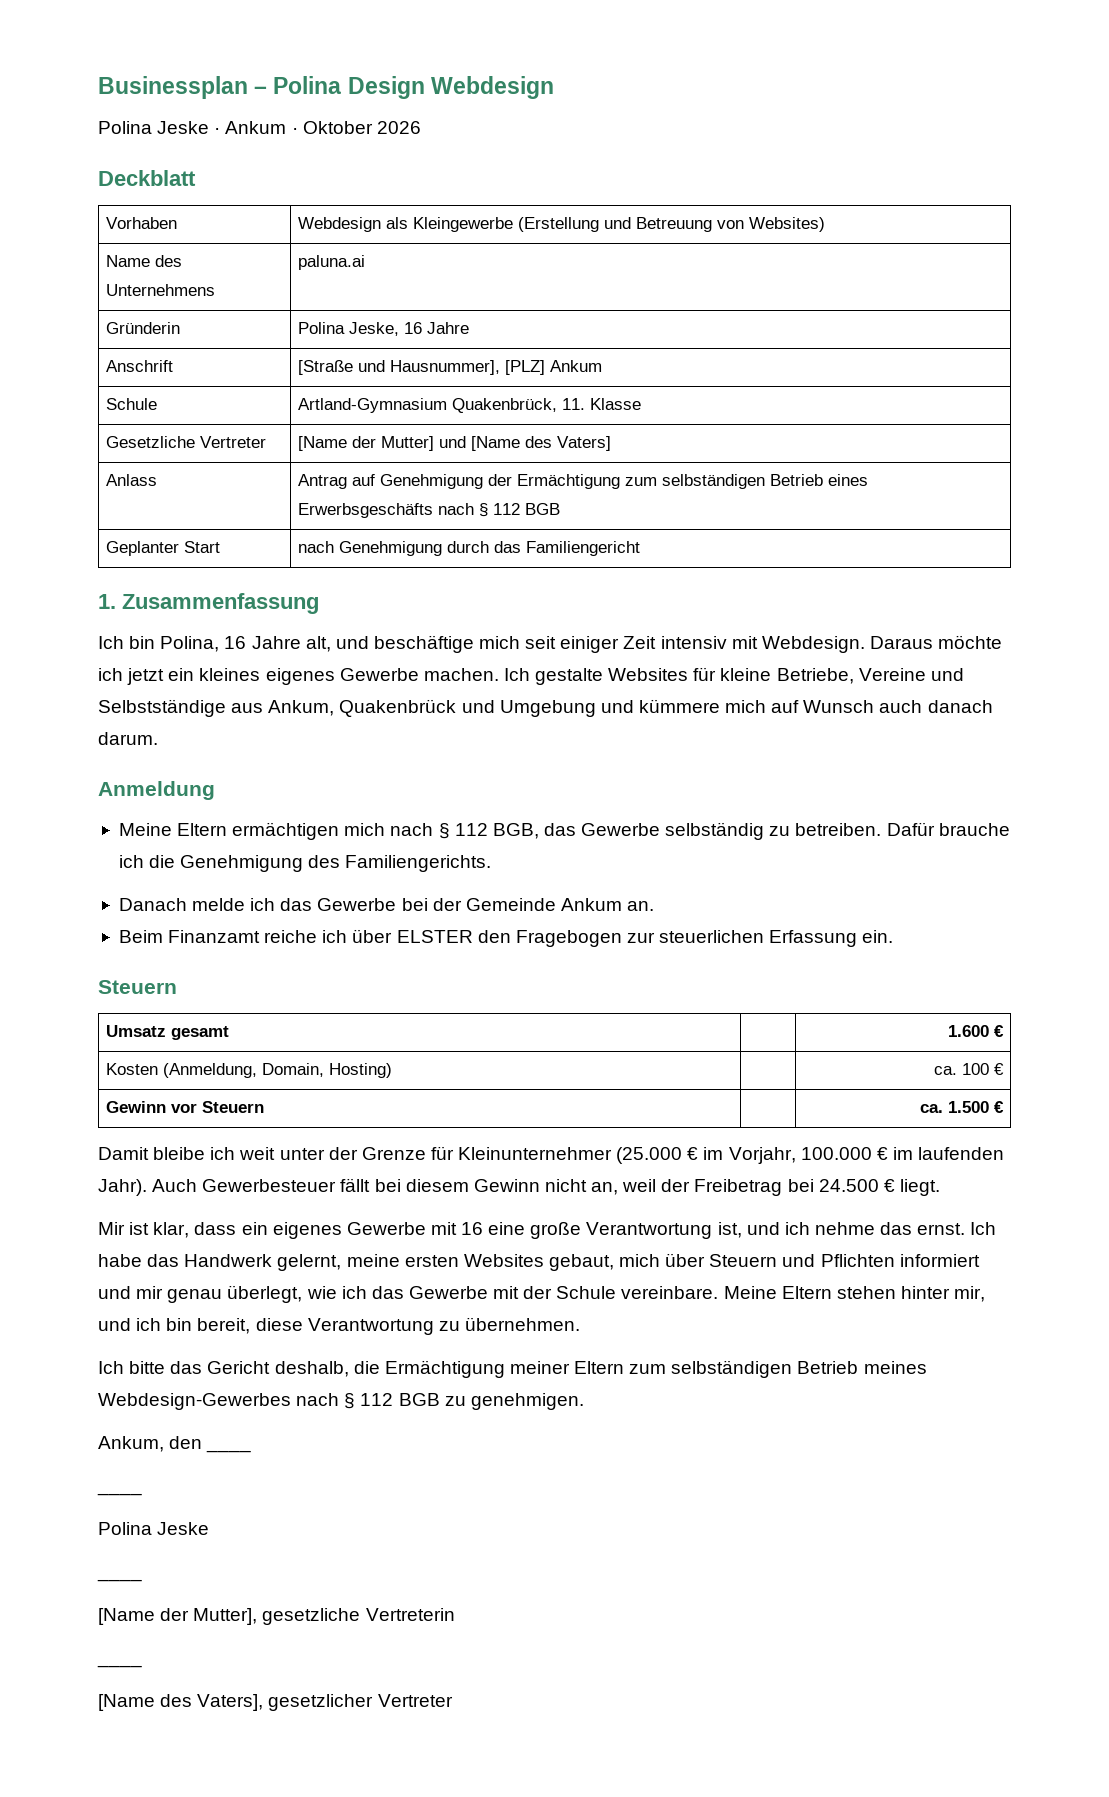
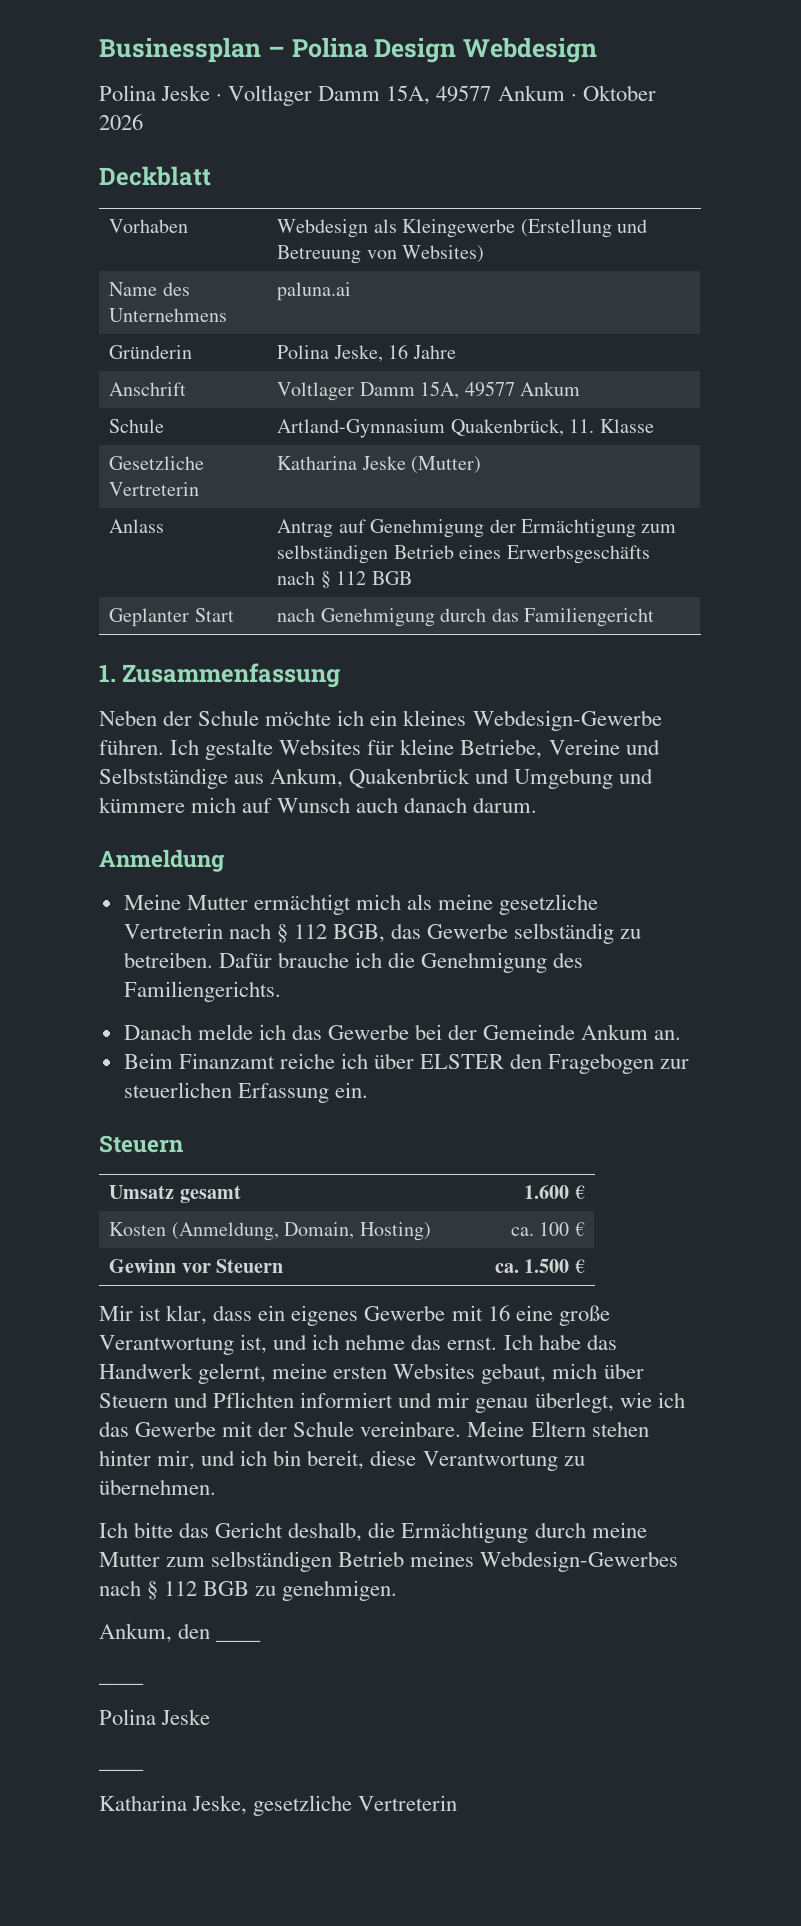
- Polina Jeske · Ankum · Oktober 2026
+ Polina Jeske · Voltlager Damm 15A, 49577 Ankum · Oktober 2026
- Anschrift | [Straße und Hausnummer], [PLZ] Ankum
+ Anschrift | Voltlager Damm 15A, 49577 Ankum
- Gesetzliche Vertreter | [Name der Mutter] und [Name des Vaters]
+ Gesetzliche Vertreterin | Katharina Jeske (Mutter)
- Ich bin Polina, 16 Jahre alt, und beschäftige mich seit einiger Zeit intensiv mit Webdesign. Daraus möchte ich jetzt ein kleines eigenes Gewerbe machen.
+ Neben der Schule möchte ich ein kleines Webdesign-Gewerbe führen.
- Meine Eltern ermächtigen mich nach § 112 BGB, das Gewerbe selbständig zu betreiben.
+ Meine Mutter ermächtigt mich als meine gesetzliche Vertreterin nach § 112 BGB, das Gewerbe selbständig zu betreiben.
- Damit bleibe ich weit unter der Grenze für Kleinunternehmer (25.000 € im Vorjahr, 100.000 € im laufenden Jahr). Auch Gewerbesteuer fällt bei diesem Gewinn nicht an, weil der Freibetrag bei 24.500 € liegt.
- Ich bitte das Gericht deshalb, die Ermächtigung meiner Eltern zum selbständigen Betrieb meines Webdesign-Gewerbes nach § 112 BGB zu genehmigen.
+ Ich bitte das Gericht deshalb, die Ermächtigung durch meine Mutter zum selbständigen Betrieb meines Webdesign-Gewerbes nach § 112 BGB zu genehmigen.
- [Name der Mutter], gesetzliche Vertreterin
- ____
- [Name des Vaters], gesetzlicher Vertreter
+ Katharina Jeske, gesetzliche Vertreterin

